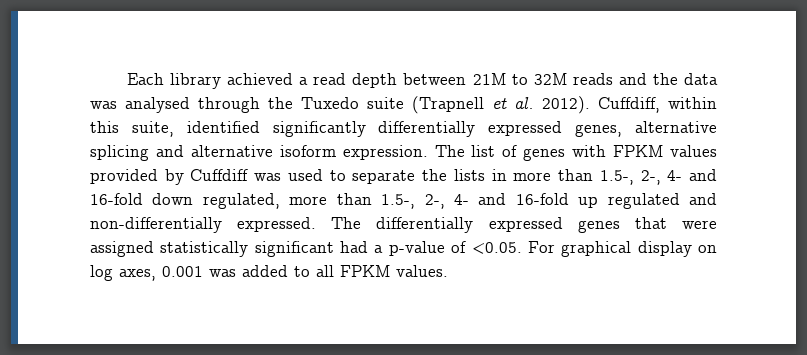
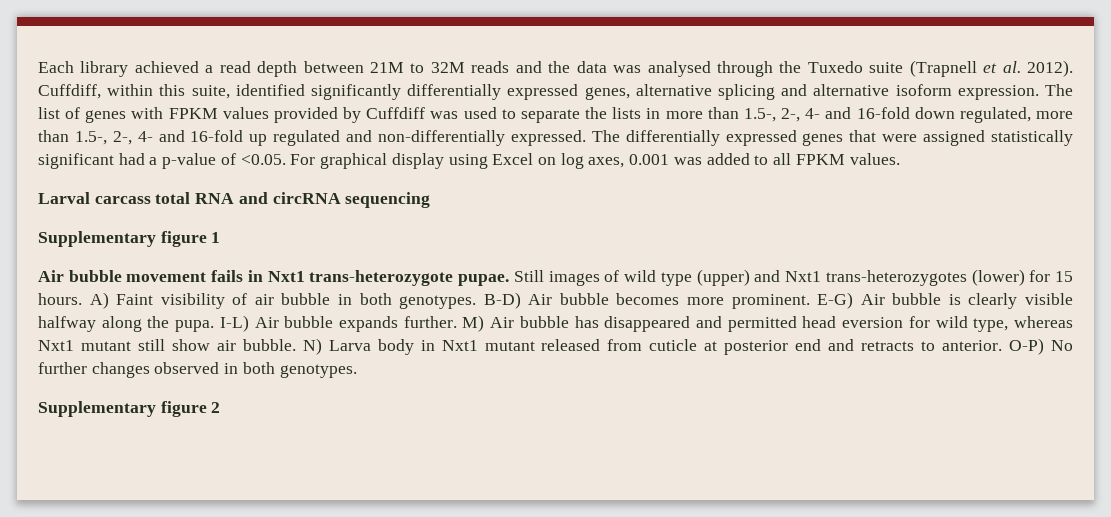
- The differentially expressed genes that were assigned statistically significant had a p-value of <0.05. For graphical display on log axes, 0.001 was added to all FPKM values.
+ The differentially expressed genes that were assigned statistically significant had a p-value of <0.05. For graphical display using Excel on log axes, 0.001 was added to all FPKM values.
+ Larval carcass total RNA and circRNA sequencing
+ Supplementary figure 1
+ Air bubble movement fails in Nxt1 trans-heterozygote pupae. Still images of wild type (upper) and Nxt1 trans-heterozygotes (lower) for 15 hours. A) Faint visibility of air bubble in both genotypes. B-D) Air bubble becomes more prominent. E-G) Air bubble is clearly visible halfway along the pupa. I-L) Air bubble expands further. M) Air bubble has disappeared and permitted head eversion for wild type, whereas Nxt1 mutant still show air bubble. N) Larva body in Nxt1 mutant released from cuticle at posterior end and retracts to anterior. O-P) No further changes observed in both genotypes.
+ Supplementary figure 2

